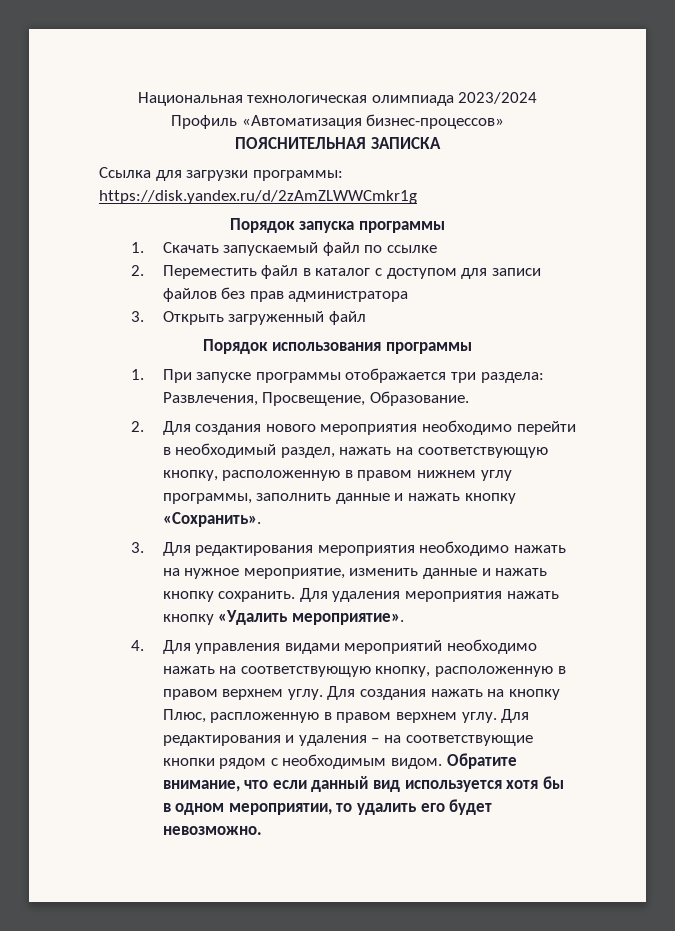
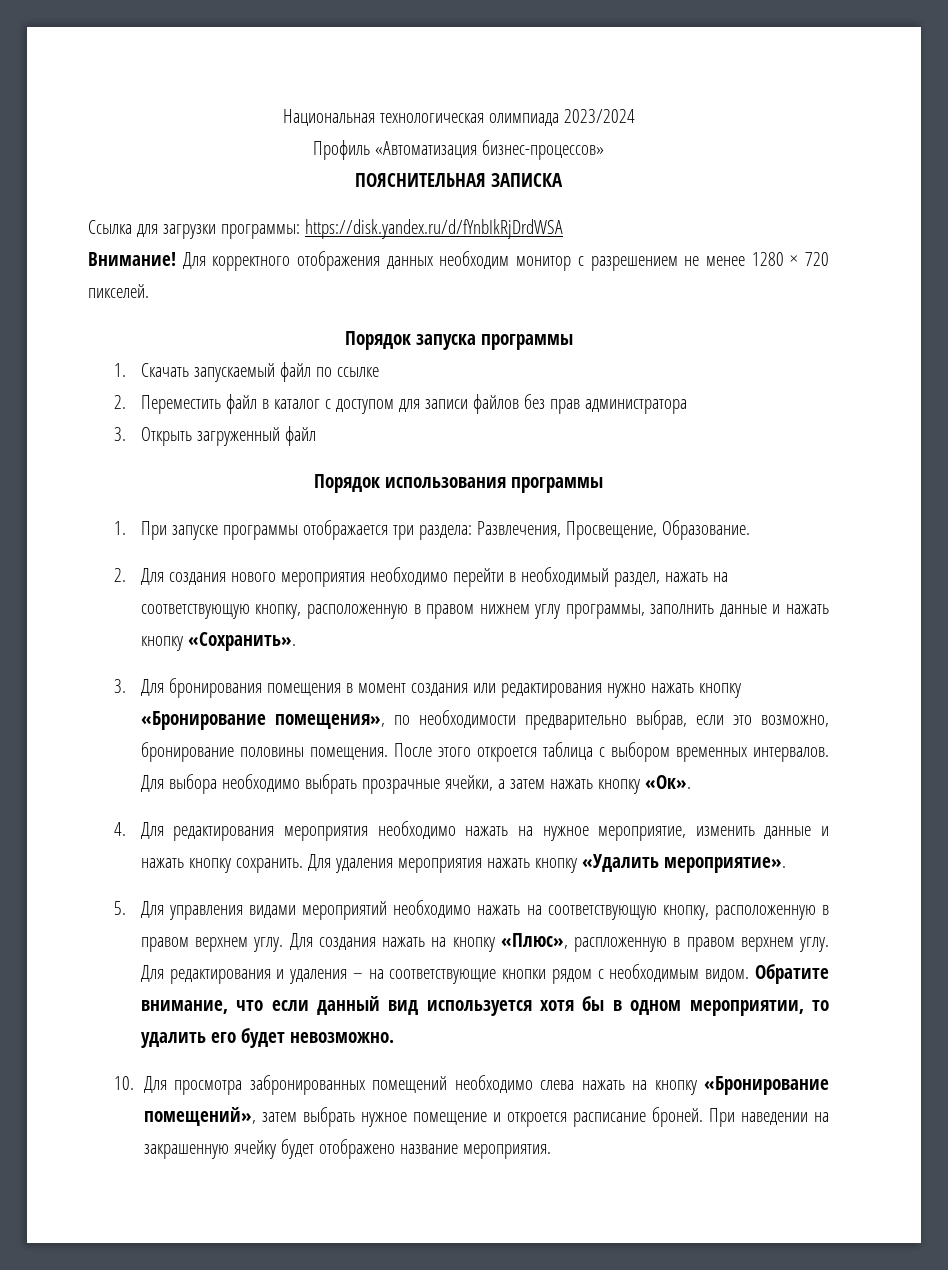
- Ссылка для загрузки программы: https://disk.yandex.ru/d/2zAmZLWWCmkr1g
+ Ссылка для загрузки программы: https://disk.yandex.ru/d/fYnbIkRjDrdWSA
+ Внимание! Для корректного отображения данных необходим монитор с разрешением не менее 1280 × 720 пикселей.
- 3. Для редактирования мероприятия необходимо нажать на нужное мероприятие, изменить данные и нажать кнопку сохранить.
+ 3. Для бронирования помещения в момент создания или редактирования нужно нажать кнопку «Бронирование помещения», по необходимости предварительно выбрав, если это возможно, бронирование половины помещения. После этого откроется таблица с выбором временных интервалов. Для выбора необходимо выбрать прозрачные ячейки, а затем нажать кнопку «Ок».
+ 4. Для редактирования мероприятия необходимо нажать на нужное мероприятие, изменить данные и нажать кнопку сохранить.
- 4. Для управления видами мероприятий необходимо нажать на соответствующую кнопку, расположенную в правом верхнем углу.
+ 5. Для управления видами мероприятий необходимо нажать на соответствующую кнопку, расположенную в правом верхнем углу.
- Для создания нажать на кнопку Плюс, распложенную в правом верхнем углу.
+ Для создания нажать на кнопку «Плюс», распложенную в правом верхнем углу.
+ 10. Для просмотра забронированных помещений необходимо слева нажать на кнопку «Бронирование помещений», затем выбрать нужное помещение и откроется расписание броней. При наведении на закрашенную ячейку будет отображено название мероприятия.

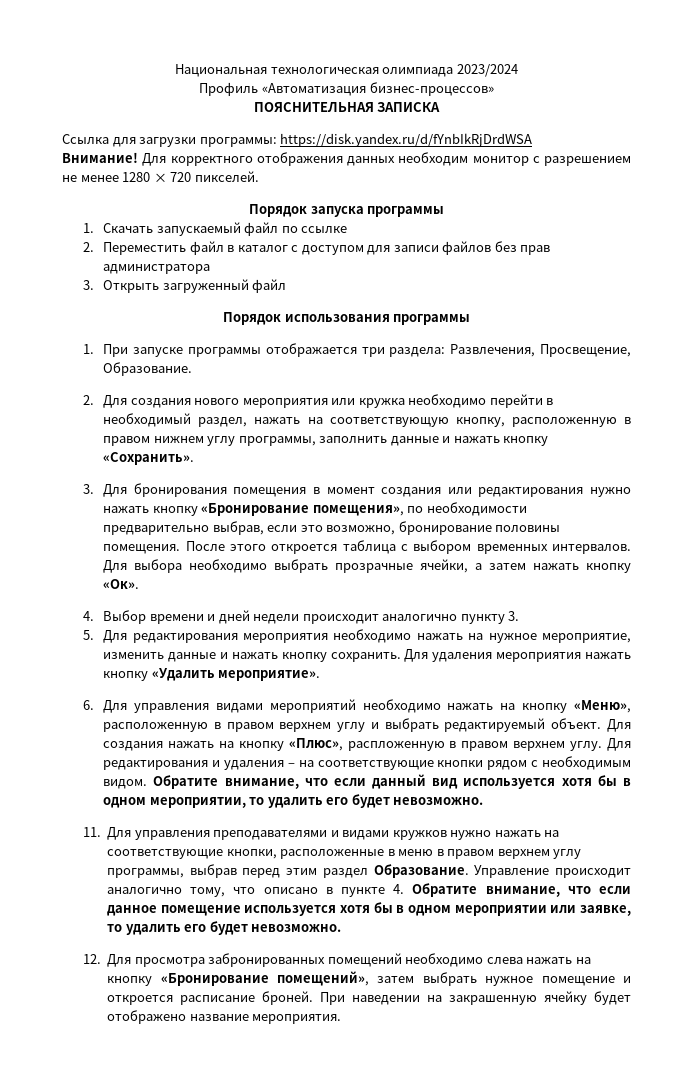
- 2. Для создания нового мероприятия необходимо перейти в необходимый раздел, нажать на соответствующую кнопку, расположенную в правом нижнем углу программы, заполнить данные и нажать кнопку «Сохранить».
+ 2. Для создания нового мероприятия или кружка необходимо перейти в необходимый раздел, нажать на соответствующую кнопку, расположенную в правом нижнем углу программы, заполнить данные и нажать кнопку «Сохранить».
- 4. Для редактирования мероприятия необходимо нажать на нужное мероприятие, изменить данные и нажать кнопку сохранить.
+ 4. Выбор времени и дней недели происходит аналогично пункту 3.
+ 5. Для редактирования мероприятия необходимо нажать на нужное мероприятие, изменить данные и нажать кнопку сохранить.
- 5. Для управления видами мероприятий необходимо нажать на соответствующую кнопку, расположенную в правом верхнем углу.
+ 6. Для управления видами мероприятий необходимо нажать на кнопку «Меню», расположенную в правом верхнем углу и выбрать редактируемый объект.
- 10. Для просмотра забронированных помещений необходимо слева нажать на кнопку «Бронирование помещений», затем выбрать нужное помещение и откроется расписание броней.
+ 11. Для управления преподавателями и видами кружков нужно нажать на соответствующие кнопки, расположенные в меню в правом верхнем углу программы, выбрав перед этим раздел Образование. Управление происходит аналогично тому, что описано в пункте 4. Обратите внимание, что если данное помещение используется хотя бы в одном мероприятии или заявке, то удалить его будет невозможно.
+ 12. Для просмотра забронированных помещений необходимо слева нажать на кнопку «Бронирование помещений», затем выбрать нужное помещение и откроется расписание броней.

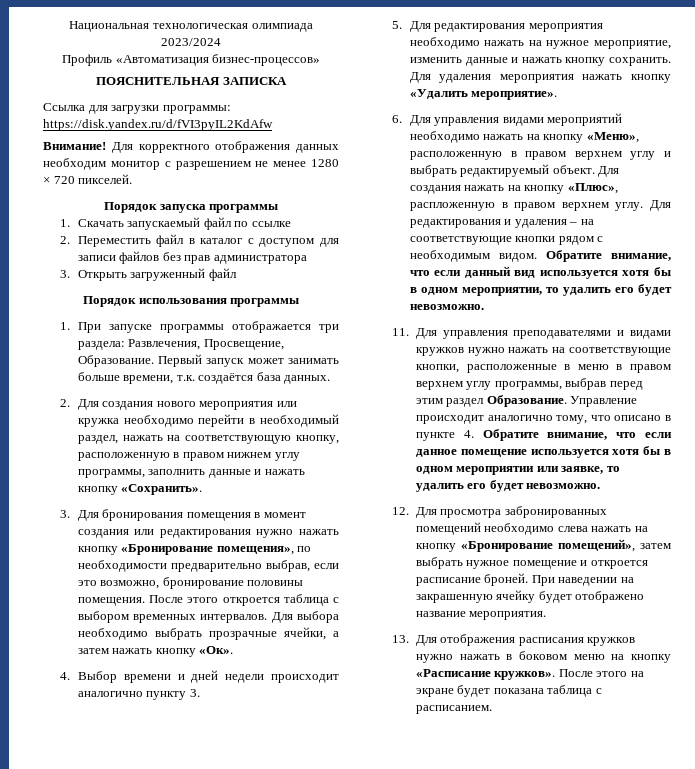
- Ссылка для загрузки программы: https://disk.yandex.ru/d/fYnbIkRjDrdWSA
+ Ссылка для загрузки программы: https://disk.yandex.ru/d/fVI3pyIL2KdAfw
+ Первый запуск может занимать больше времени, т.к. создаётся база данных.
+ 13. Для отображения расписания кружков нужно нажать в боковом меню на кнопку «Расписание кружков». После этого на экране будет показана таблица с расписанием.

